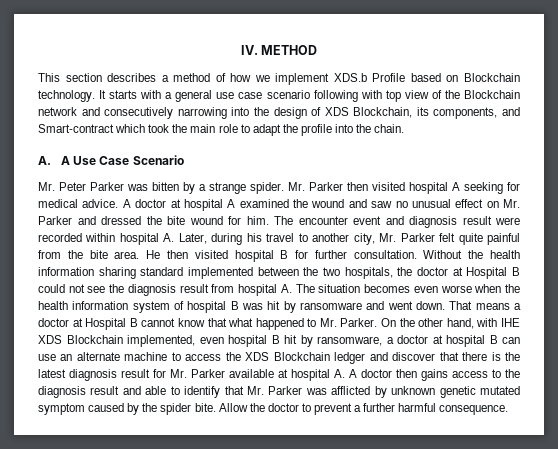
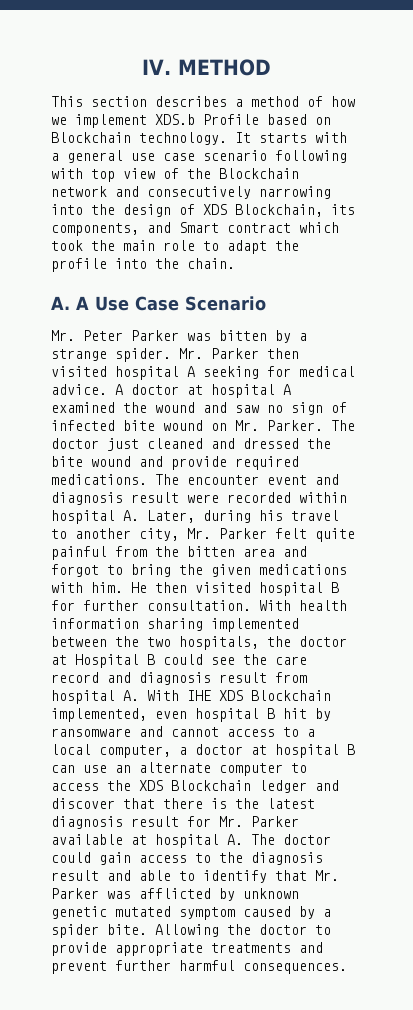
- It starts with a general use case scenario following with top view of the Blockchain network and consecutively narrowing into the design of XDS Blockchain, its components, and Smart-contract which took the main role to adapt the profile into the chain.
+ It starts with a general use case scenario following with top view of the Blockchain network and consecutively narrowing into the design of XDS Blockchain, its components, and Smart contract which took the main role to adapt the profile into the chain.
- A doctor at hospital A examined the wound and saw no unusual effect on Mr. Parker and dressed the bite wound for him.
+ A doctor at hospital A examined the wound and saw no sign of infected bite wound on Mr. Parker. The doctor just cleaned and dressed the bite wound and provide required medications.
- The encounter event and diagnosis result were recorded within hospital A. Later, during his travel to another city, Mr. Parker felt quite painful from the bite area.
+ The encounter event and diagnosis result were recorded within hospital A. Later, during his travel to another city, Mr. Parker felt quite painful from the bitten area and forgot to bring the given medications with him.
- Without the health information sharing standard implemented between the two hospitals, the doctor at Hospital B could not see the diagnosis result from hospital A. The situation becomes even worse when the health information system of hospital B was hit by ransomware and went down. That means a doctor at Hospital B cannot know that what happened to Mr. Parker. On the other hand, with IHE XDS Blockchain implemented, even hospital B hit by ransomware, a doctor at hospital B can use an alternate machine to access the XDS Blockchain ledger and discover that there is the latest diagnosis result for Mr. Parker available at hospital A. A doctor then gains access to the diagnosis result and able to identify that Mr. Parker was afflicted by unknown genetic mutated symptom caused by the spider bite.
+ With health information sharing implemented between the two hospitals, the doctor at Hospital B could see the care record and diagnosis result from hospital A. With IHE XDS Blockchain implemented, even hospital B hit by ransomware and cannot access to a local computer, a doctor at hospital B can use an alternate computer to access the XDS Blockchain ledger and discover that there is the latest diagnosis result for Mr. Parker available at hospital A. The doctor could gain access to the diagnosis result and able to identify that Mr. Parker was afflicted by unknown genetic mutated symptom caused by a spider bite.
- Allow the doctor to prevent a further harmful consequence.
+ Allowing the doctor to provide appropriate treatments and prevent further harmful consequences.

